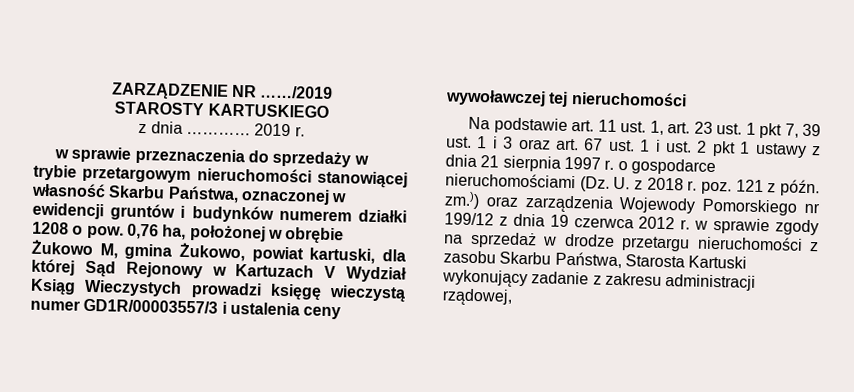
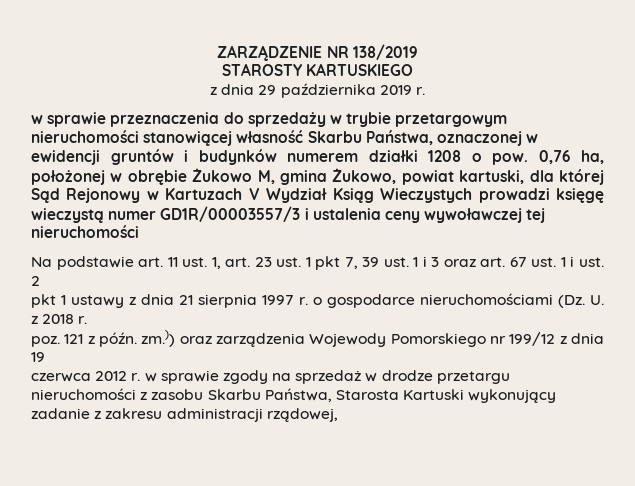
- ZARZĄDZENIE NR ……/2019
+ ZARZĄDZENIE NR 138/2019
- z dnia ………… 2019 r.
+ z dnia 29 października 2019 r.
- Na podstawie art. 11 ust. 1, art. 23 ust. 1 pkt 7, 39 ust. 1 i 3 oraz art. 67 ust. 1 i ust. 2 pkt 1 ustawy z dnia 21 sierpnia 1997 r. o gospodarce nieruchomościami (Dz. U. z 2018 r. poz. 121 z późn. zm.)) oraz zarządzenia Wojewody Pomorskiego nr 199/12 z dnia 19 czerwca 2012 r. w sprawie zgody na sprzedaż w drodze przetargu nieruchomości z zasobu Skarbu Państwa, Starosta Kartuski wykonujący zadanie z zakresu administracji rządowej,
+ Na podstawie art. 11 ust. 1, art. 23 ust. 1 pkt 7, 39 ust. 1 i 3 oraz art. 67 ust. 1 i ust. 2
+ pkt 1 ustawy z dnia 21 sierpnia 1997 r. o gospodarce nieruchomościami (Dz. U. z 2018 r.
+ poz. 121 z późn. zm.)) oraz zarządzenia Wojewody Pomorskiego nr 199/12 z dnia 19
+ czerwca 2012 r. w sprawie zgody na sprzedaż w drodze przetargu nieruchomości z zasobu Skarbu Państwa, Starosta Kartuski wykonujący zadanie z zakresu administracji rządowej,

